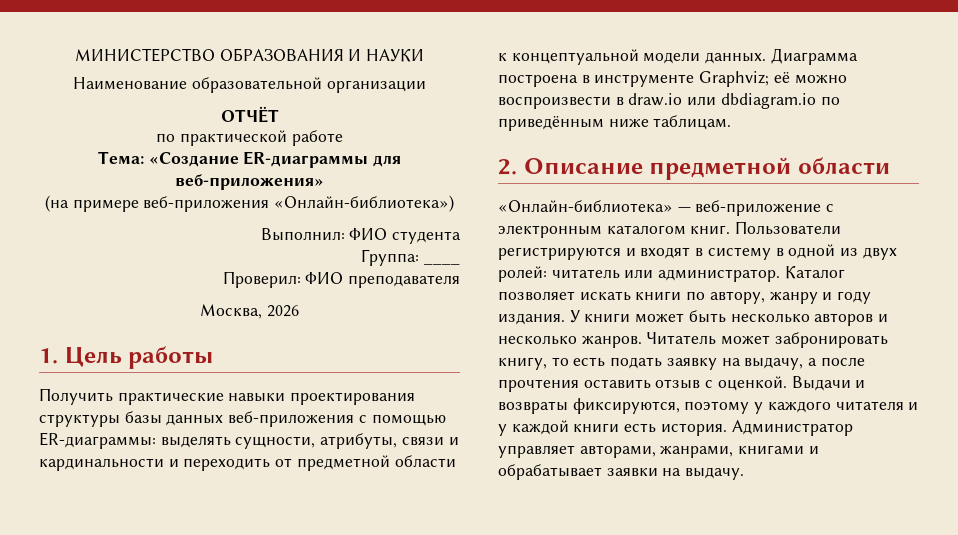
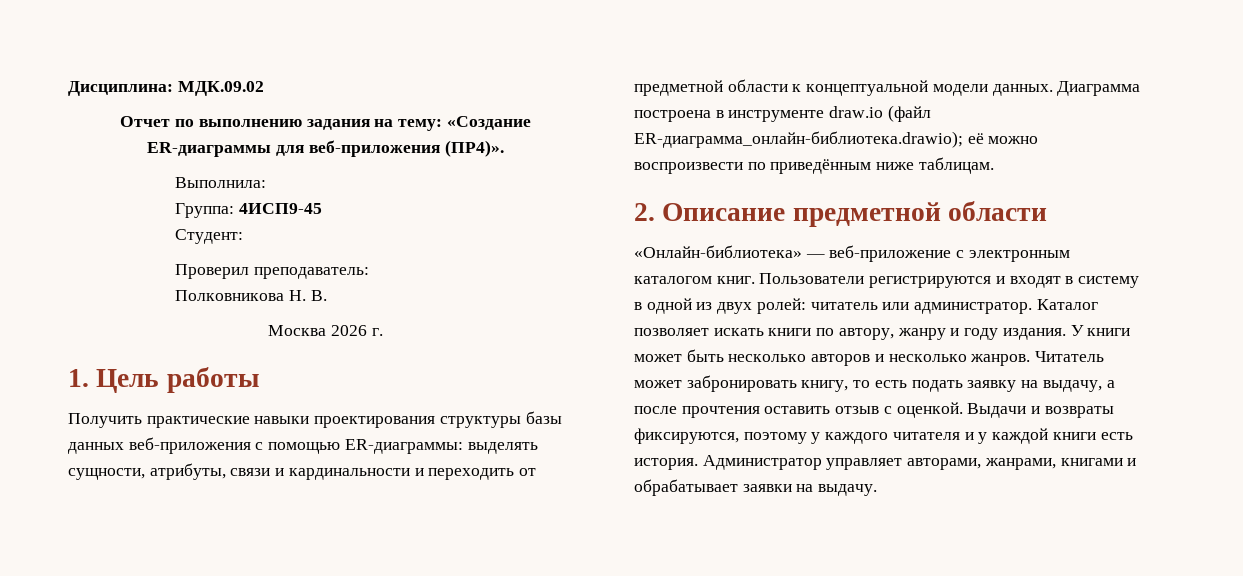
- МИНИСТЕРСТВО ОБРАЗОВАНИЯ И НАУКИ
- Наименование образовательной организации
- ОТЧЁТ
- по практической работе
- Тема: «Создание ER-диаграммы для веб-приложения»
- (на примере веб-приложения «Онлайн-библиотека»)
- Выполнил: ФИО студента
- Группа: ____
- Проверил: ФИО преподавателя
- Москва, 2026
+ Дисциплина: МДК.09.02
+ Отчет по выполнению задания на тему: «Создание ER-диаграммы для веб-приложения (ПР4)».
+ Выполнила:
+ Группа: 4ИСП9-45
+ Студент:
+ Проверил преподаватель:
+ Полковникова Н. В.
+ Москва 2026 г.
- Диаграмма построена в инструменте Graphviz; её можно воспроизвести в draw.io или dbdiagram.io по приведённым ниже таблицам.
+ Диаграмма построена в инструменте draw.io (файл ER-диаграмма_онлайн-библиотека.drawio); её можно воспроизвести по приведённым ниже таблицам.

